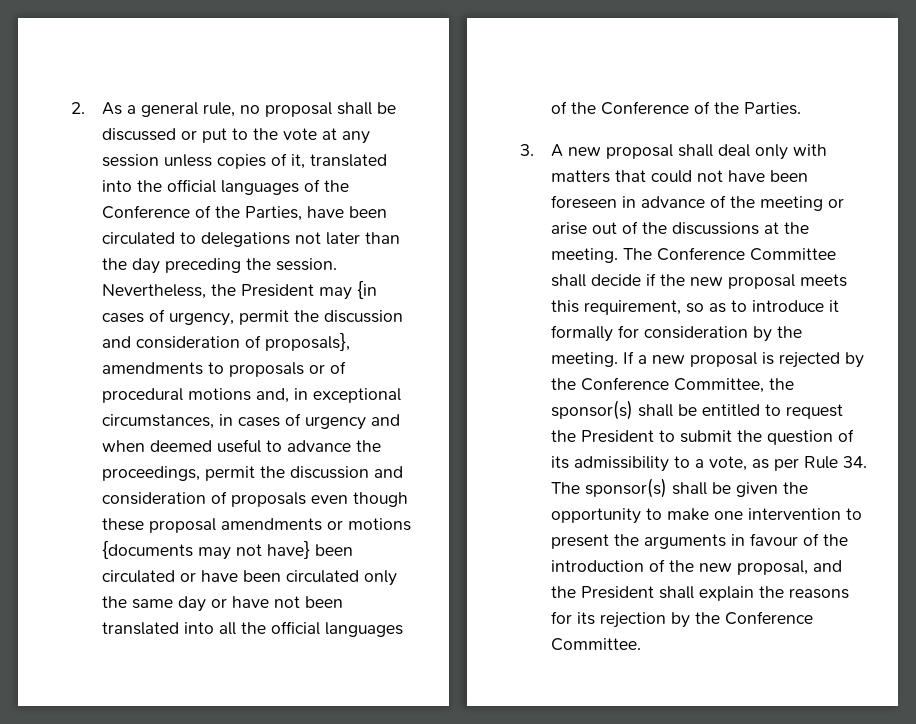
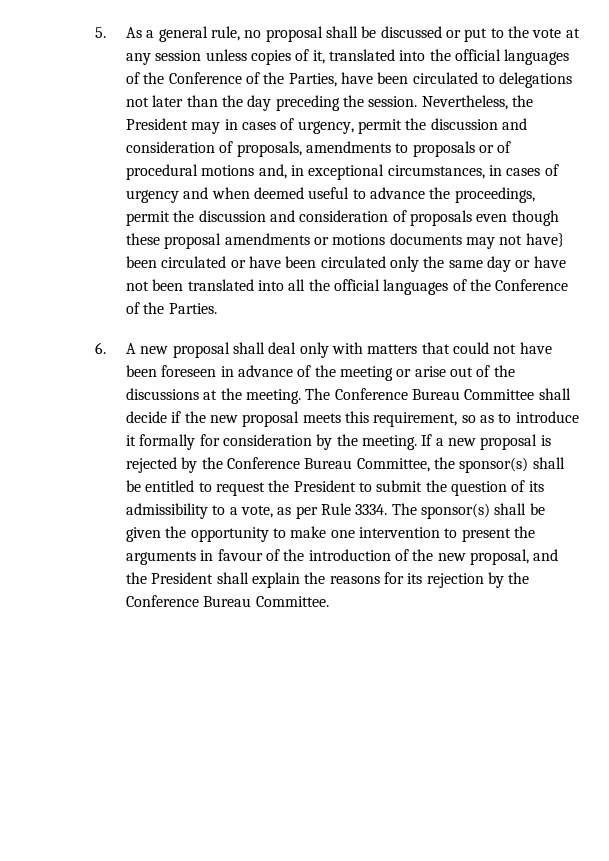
- 2. As a general rule, no proposal shall be discussed or put to the vote at any session unless copies of it, translated into the official languages of the Conference of the Parties, have been circulated to delegations not later than the day preceding the session.
+ 5. As a general rule, no proposal shall be discussed or put to the vote at any session unless copies of it, translated into the official languages of the Conference of the Parties, have been circulated to delegations not later than the day preceding the session.
- Nevertheless, the President may {in cases of urgency, permit the discussion and consideration of proposals}, amendments to proposals or of procedural motions and, in exceptional circumstances, in cases of urgency and when deemed useful to advance the proceedings, permit the discussion and consideration of proposals even though these proposal amendments or motions {documents may not have} been circulated or have been circulated only the same day or have not been translated into all the official languages of the Conference of the Parties.
+ Nevertheless, the President may in cases of urgency, permit the discussion and consideration of proposals, amendments to proposals or of procedural motions and, in exceptional circumstances, in cases of urgency and when deemed useful to advance the proceedings, permit the discussion and consideration of proposals even though these proposal amendments or motions documents may not have} been circulated or have been circulated only the same day or have not been translated into all the official languages of the Conference of the Parties.
- 3. A new proposal shall deal only with matters that could not have been foreseen in advance of the meeting or arise out of the discussions at the meeting.
+ 6. A new proposal shall deal only with matters that could not have been foreseen in advance of the meeting or arise out of the discussions at the meeting.
- The Conference Committee shall decide if the new proposal meets this requirement, so as to introduce it formally for consideration by the meeting.
+ The Conference Bureau Committee shall decide if the new proposal meets this requirement, so as to introduce it formally for consideration by the meeting.
- If a new proposal is rejected by the Conference Committee, the sponsor(s) shall be entitled to request the President to submit the question of its admissibility to a vote, as per Rule 34. The sponsor(s) shall be given the opportunity to make one intervention to present the arguments in favour of the introduction of the new proposal, and the President shall explain the reasons for its rejection by the Conference Committee.
+ If a new proposal is rejected by the Conference Bureau Committee, the sponsor(s) shall be entitled to request the President to submit the question of its admissibility to a vote, as per Rule 3334. The sponsor(s) shall be given the opportunity to make one intervention to present the arguments in favour of the introduction of the new proposal, and the President shall explain the reasons for its rejection by the Conference Bureau Committee.

